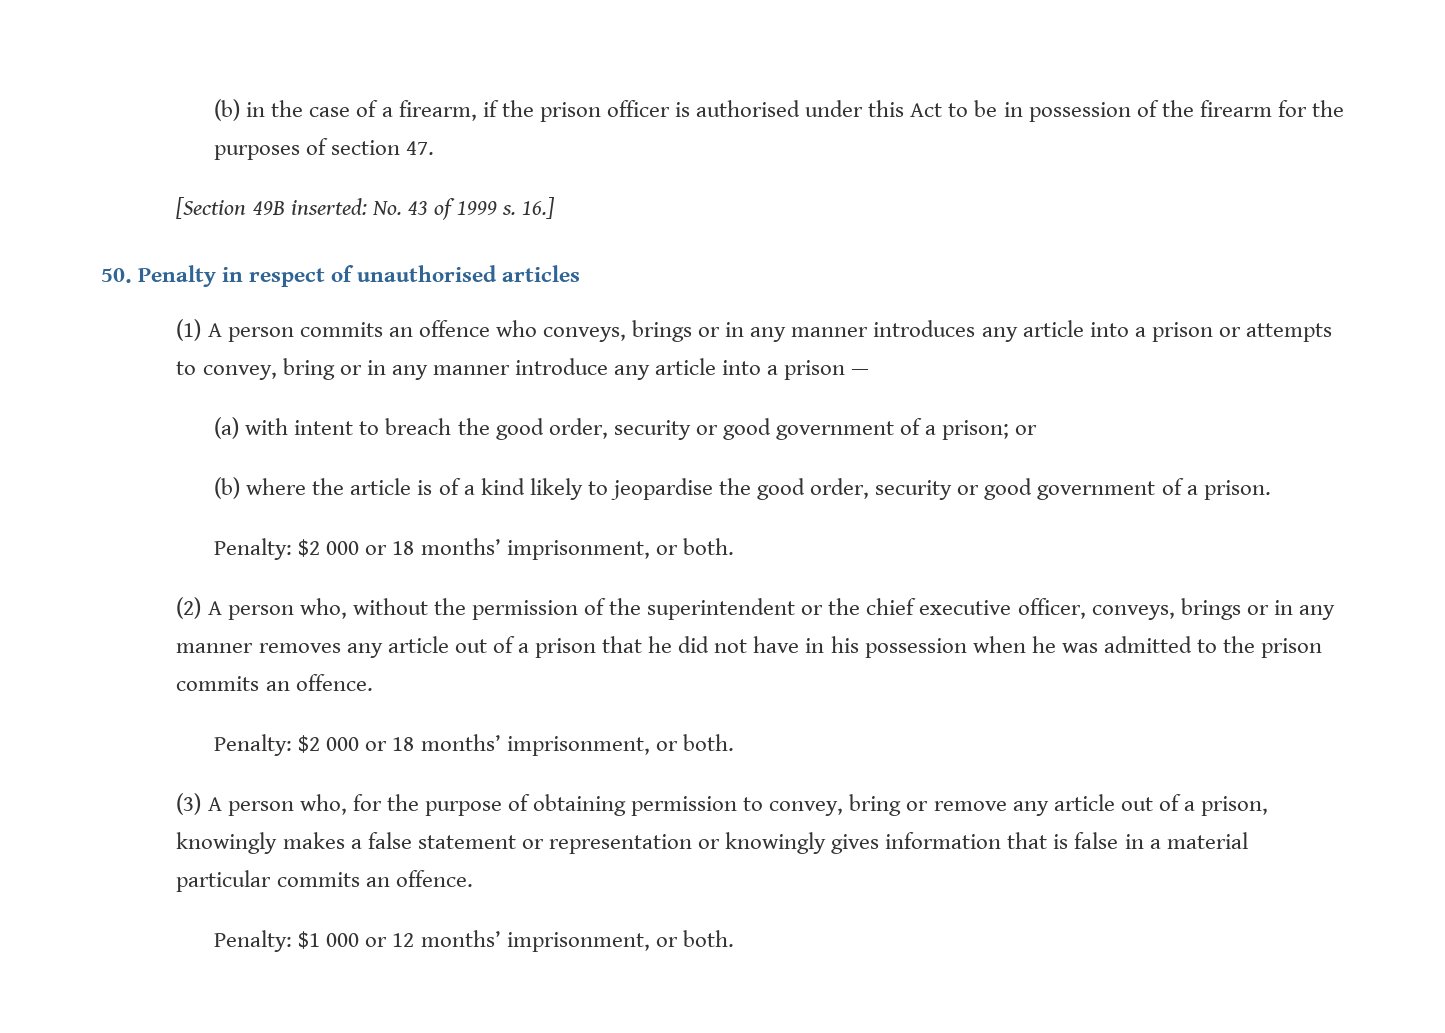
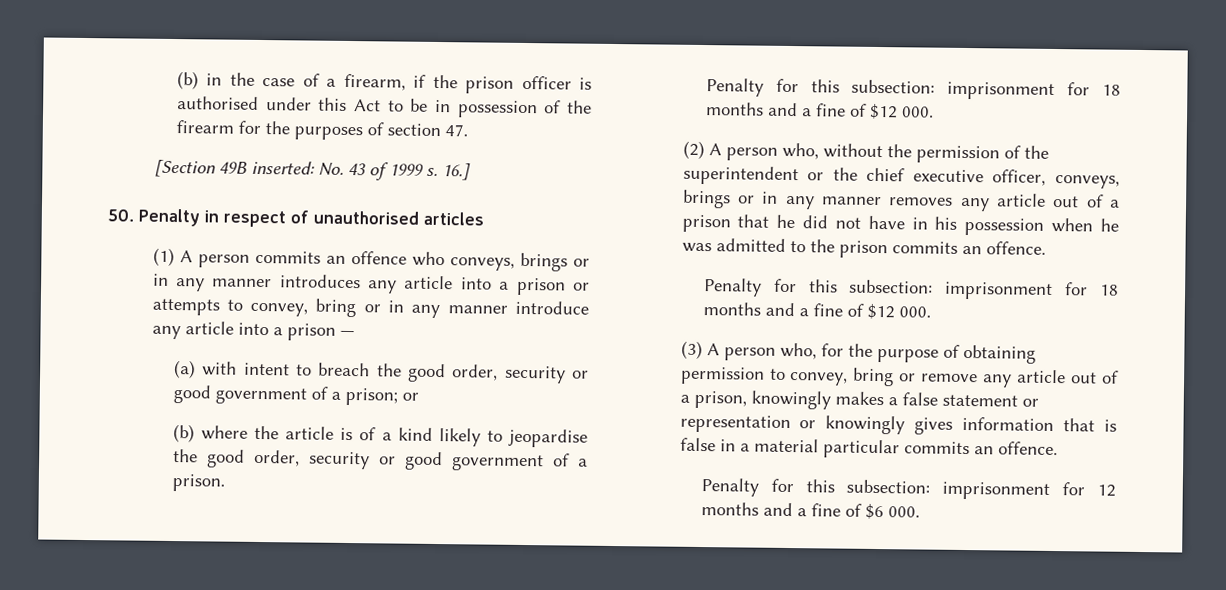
  (b) where the article is of a kind likely to jeopardise the good order, security or good government of a prison.
- Penalty: $2 000 or 18 months’ imprisonment, or both.
+ Penalty for this subsection: imprisonment for 18 months and a fine of $12 000.
  (2) A person who, without the permission of the superintendent or the chief executive officer, conveys, brings or in any manner removes any article out of a prison that he did not have in his possession when he was admitted to the prison commits an offence.
- Penalty: $2 000 or 18 months’ imprisonment, or both.
+ Penalty for this subsection: imprisonment for 18 months and a fine of $12 000.
- Penalty: $1 000 or 12 months’ imprisonment, or both.
+ Penalty for this subsection: imprisonment for 12 months and a fine of $6 000.

